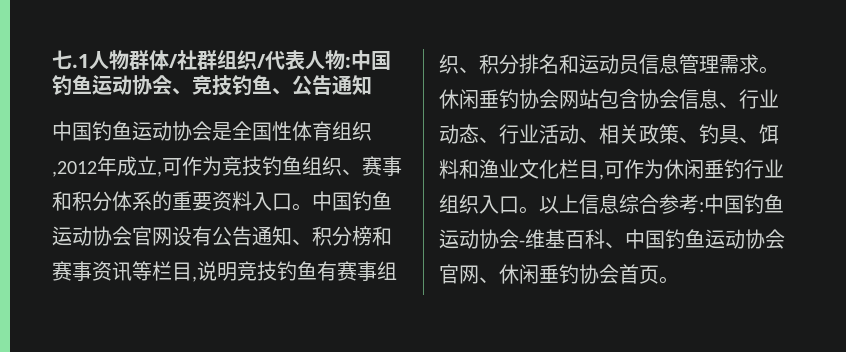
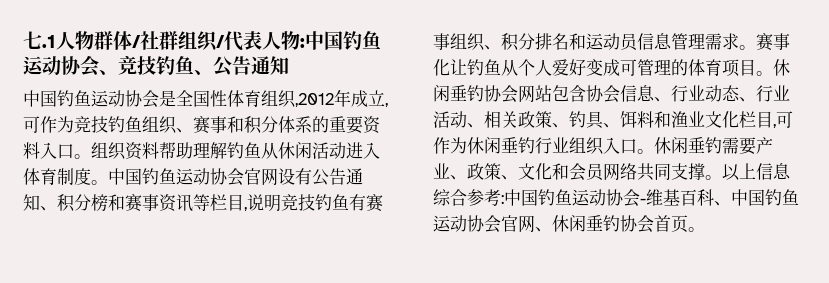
+ 组织资料帮助理解钓鱼从休闲活动进入体育制度。
+ 赛事化让钓鱼从个人爱好变成可管理的体育项目。
+ 休闲垂钓需要产业、政策、文化和会员网络共同支撑。

